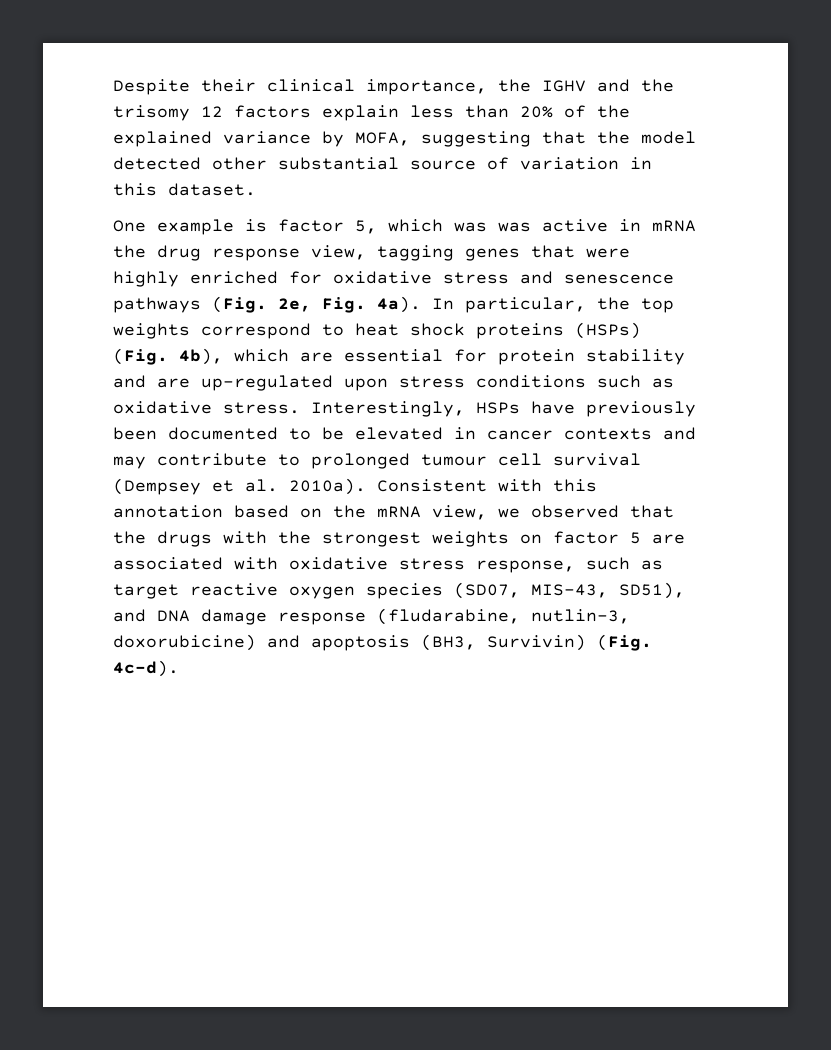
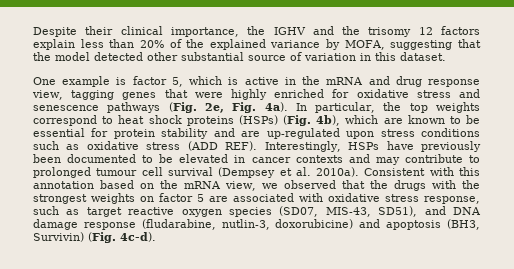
- One example is factor 5, which was was active in mRNA the drug response view, tagging genes that were highly enriched for oxidative stress and senescence pathways (Fig. 2e, Fig. 4a).
+ One example is factor 5, which is active in the mRNA and drug response view, tagging genes that were highly enriched for oxidative stress and senescence pathways (Fig. 2e, Fig. 4a).
- In particular, the top weights correspond to heat shock proteins (HSPs) (Fig. 4b), which are essential for protein stability and are up-regulated upon stress conditions such as oxidative stress.
+ In particular, the top weights correspond to heat shock proteins (HSPs) (Fig. 4b), which are known to be essential for protein stability and are up-regulated upon stress conditions such as oxidative stress (ADD REF).

